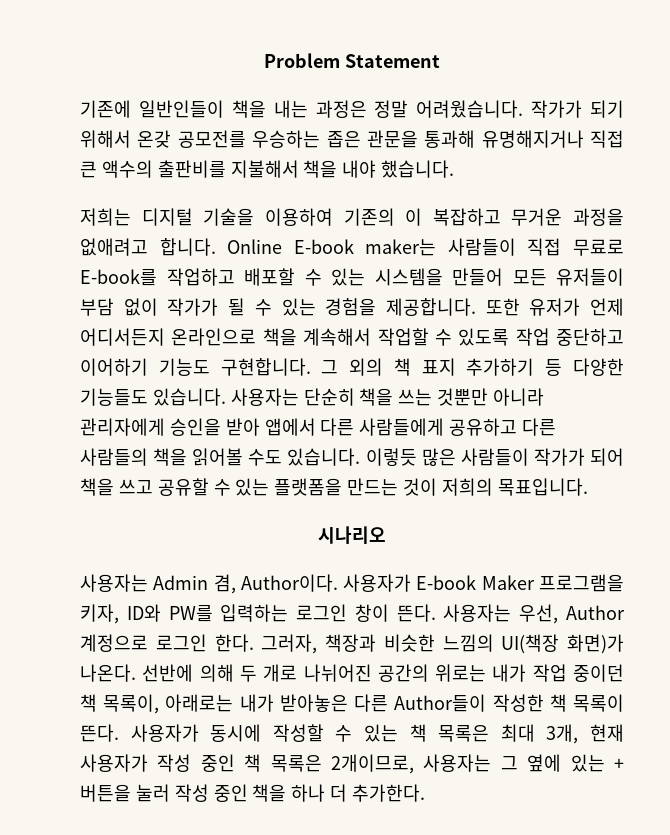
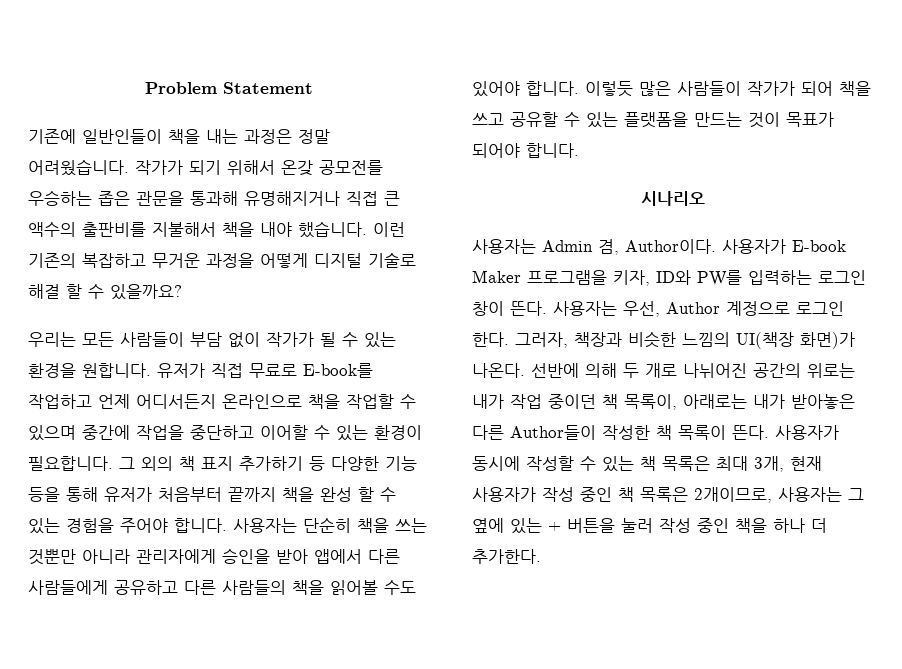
- 작가가 되기 위해서 온갖 공모전를 우승하는 좁은 관문을 통과해 유명해지거나 직접 큰 액수의 출판비를 지불해서 책을 내야 했습니다.
- 저희는 디지털 기술을 이용하여 기존의 이 복잡하고 무거운 과정을 없애려고 합니다. Online E-book maker는 사람들이 직접 무료로 E-book를 작업하고 배포할 수 있는 시스템을 만들어 모든 유저들이 부담 없이 작가가 될 수 있는 경험을 제공합니다. 또한 유저가 언제 어디서든지 온라인으로 책을 계속해서 작업할 수 있도록 작업 중단하고 이어하기 기능도 구현합니다.
+ 작가가 되기 위해서 온갖 공모전를 우승하는 좁은 관문을 통과해 유명해지거나 직접 큰 액수의 출판비를 지불해서 책을 내야 했습니다. 이런 기존의 복잡하고 무거운 과정을 어떻게 디지털 기술로 해결 할 수 있을까요?
+ 우리는 모든 사람들이 부담 없이 작가가 될 수 있는 환경을 원합니다. 유저가 직접 무료로 E-book를 작업하고 언제 어디서든지 온라인으로 책을 작업할 수 있으며 중간에 작업을 중단하고 이어할 수 있는 환경이 필요합니다.
- 그 외의 책 표지 추가하기 등 다양한 기능들도 있습니다.
+ 그 외의 책 표지 추가하기 등 다양한 기능 등을 통해 유저가 처음부터 끝까지 책을 완성 할 수 있는 경험을 주어야 합니다.
- 사용자는 단순히 책을 쓰는 것뿐만 아니라 관리자에게 승인을 받아 앱에서 다른 사람들에게 공유하고 다른 사람들의 책을 읽어볼 수도 있습니다.
+ 사용자는 단순히 책을 쓰는 것뿐만 아니라 관리자에게 승인을 받아 앱에서 다른 사람들에게 공유하고 다른 사람들의 책을 읽어볼 수도 있어야 합니다.
- 이렇듯 많은 사람들이 작가가 되어 책을 쓰고 공유할 수 있는 플랫폼을 만드는 것이 저희의 목표입니다.
+ 이렇듯 많은 사람들이 작가가 되어 책을 쓰고 공유할 수 있는 플랫폼을 만드는 것이 목표가 되어야 합니다.

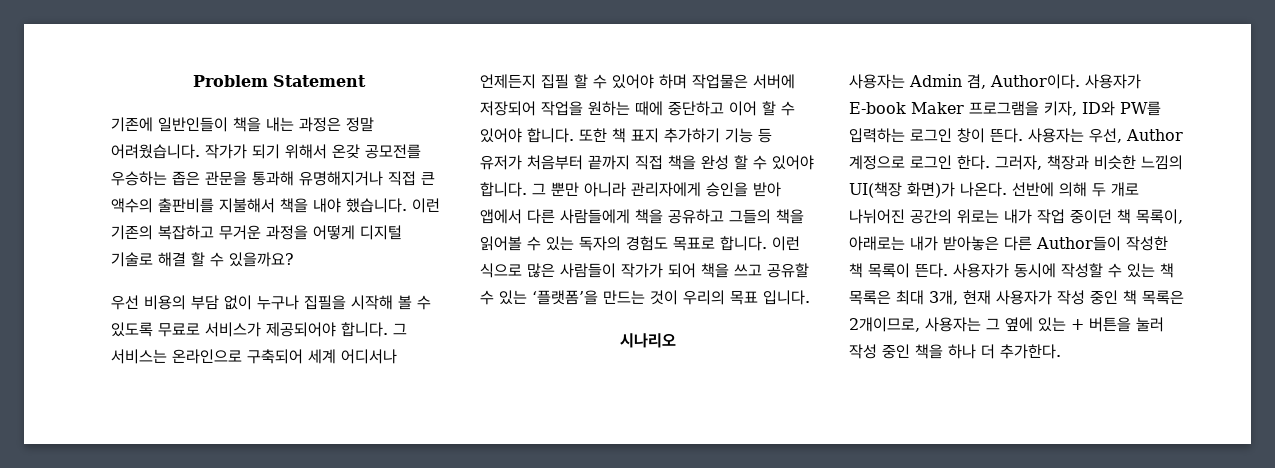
- 우리는 모든 사람들이 부담 없이 작가가 될 수 있는 환경을 원합니다. 유저가 직접 무료로 E-book를 작업하고 언제 어디서든지 온라인으로 책을 작업할 수 있으며 중간에 작업을 중단하고 이어할 수 있는 환경이 필요합니다. 그 외의 책 표지 추가하기 등 다양한 기능 등을 통해 유저가 처음부터 끝까지 책을 완성 할 수 있는 경험을 주어야 합니다. 사용자는 단순히 책을 쓰는 것뿐만 아니라 관리자에게 승인을 받아 앱에서 다른 사람들에게 공유하고 다른 사람들의 책을 읽어볼 수도 있어야 합니다. 이렇듯 많은 사람들이 작가가 되어 책을 쓰고 공유할 수 있는 플랫폼을 만드는 것이 목표가 되어야 합니다.
+ 우선 비용의 부담 없이 누구나 집필을 시작해 볼 수 있도록 무료로 서비스가 제공되어야 합니다. 그 서비스는 온라인으로 구축되어 세계 어디서나 언제든지 집필 할 수 있어야 하며 작업물은 서버에 저장되어 작업을 원하는 때에 중단하고 이어 할 수 있어야 합니다. 또한 책 표지 추가하기 기능 등 유저가 처음부터 끝까지 직접 책을 완성 할 수 있어야 합니다. 그 뿐만 아니라 관리자에게 승인을 받아 앱에서 다른 사람들에게 책을 공유하고 그들의 책을 읽어볼 수 있는 독자의 경험도 목표로 합니다. 이런 식으로 많은 사람들이 작가가 되어 책을 쓰고 공유할 수 있는 ‘플랫폼’을 만드는 것이 우리의 목표 입니다.

